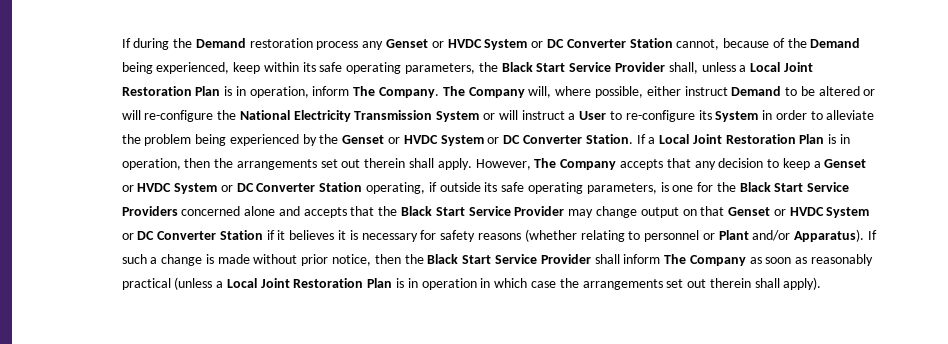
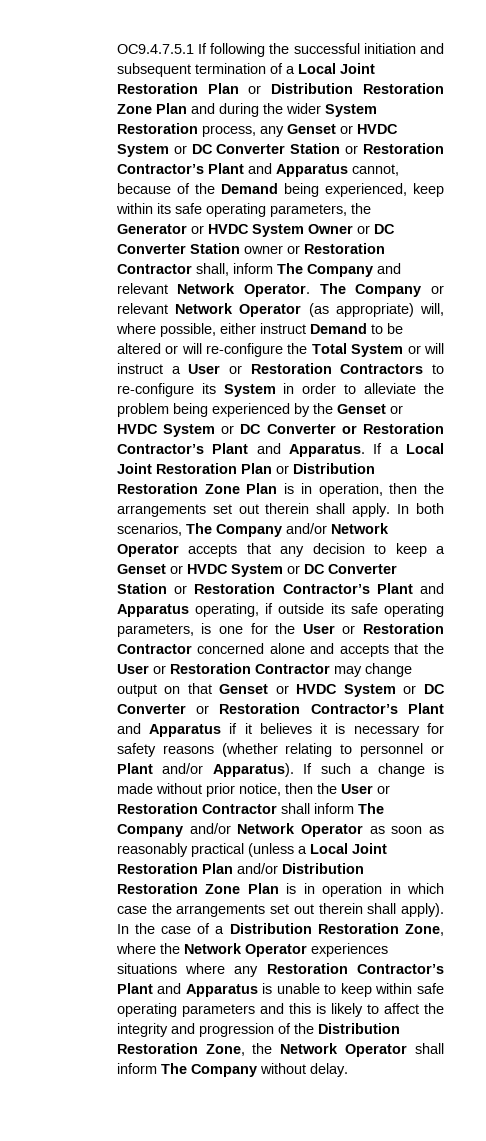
- If during the Demand restoration process any Genset or HVDC System or DC Converter Station cannot, because of the Demand being experienced, keep within its safe operating parameters, the Black Start Service Provider shall, unless a Local Joint Restoration Plan is in operation, inform The Company. The Company will, where possible, either instruct Demand to be altered or will re-configure the National Electricity Transmission System or will instruct a User to re-configure its System in order to alleviate the problem being experienced by the Genset or HVDC System or DC Converter Station.
+ OC9.4.7.5.1 If following the successful initiation and subsequent termination of a Local Joint Restoration Plan or Distribution Restoration Zone Plan and during the wider System Restoration process, any Genset or HVDC System or DC Converter Station or Restoration Contractor’s Plant and Apparatus cannot, because of the Demand being experienced, keep within its safe operating parameters, the Generator or HVDC System Owner or DC Converter Station owner or Restoration Contractor shall, inform The Company and relevant Network Operator. The Company or relevant Network Operator (as appropriate) will, where possible, either instruct Demand to be altered or will re-configure the Total System or will instruct a User or Restoration Contractors to re-configure its System in order to alleviate the problem being experienced by the Genset or HVDC System or DC Converter or Restoration Contractor’s Plant and Apparatus.
- If a Local Joint Restoration Plan is in operation, then the arrangements set out therein shall apply.
+ If a Local Joint Restoration Plan or Distribution Restoration Zone Plan is in operation, then the arrangements set out therein shall apply.
- However, The Company accepts that any decision to keep a Genset or HVDC System or DC Converter Station operating, if outside its safe operating parameters, is one for the Black Start Service Providers concerned alone and accepts that the Black Start Service Provider may change output on that Genset or HVDC System or DC Converter Station if it believes it is necessary for safety reasons (whether relating to personnel or Plant and/or Apparatus).
+ In both scenarios, The Company and/or Network Operator accepts that any decision to keep a Genset or HVDC System or DC Converter Station or Restoration Contractor’s Plant and Apparatus operating, if outside its safe operating parameters, is one for the User or Restoration Contractor concerned alone and accepts that the User or Restoration Contractor may change output on that Genset or HVDC System or DC Converter or Restoration Contractor’s Plant and Apparatus if it believes it is necessary for safety reasons (whether relating to personnel or Plant and/or Apparatus).
- If such a change is made without prior notice, then the Black Start Service Provider shall inform The Company as soon as reasonably practical (unless a Local Joint Restoration Plan is in operation in which case the arrangements set out therein shall apply).
+ If such a change is made without prior notice, then the User or Restoration Contractor shall inform The Company and/or Network Operator as soon as reasonably practical (unless a Local Joint Restoration Plan and/or Distribution Restoration Zone Plan is in operation in which case the arrangements set out therein shall apply).
+ In the case of a Distribution Restoration Zone, where the Network Operator experiences situations where any Restoration Contractor’s Plant and Apparatus is unable to keep within safe operating parameters and this is likely to affect the integrity and progression of the Distribution Restoration Zone, the Network Operator shall inform The Company without delay.

